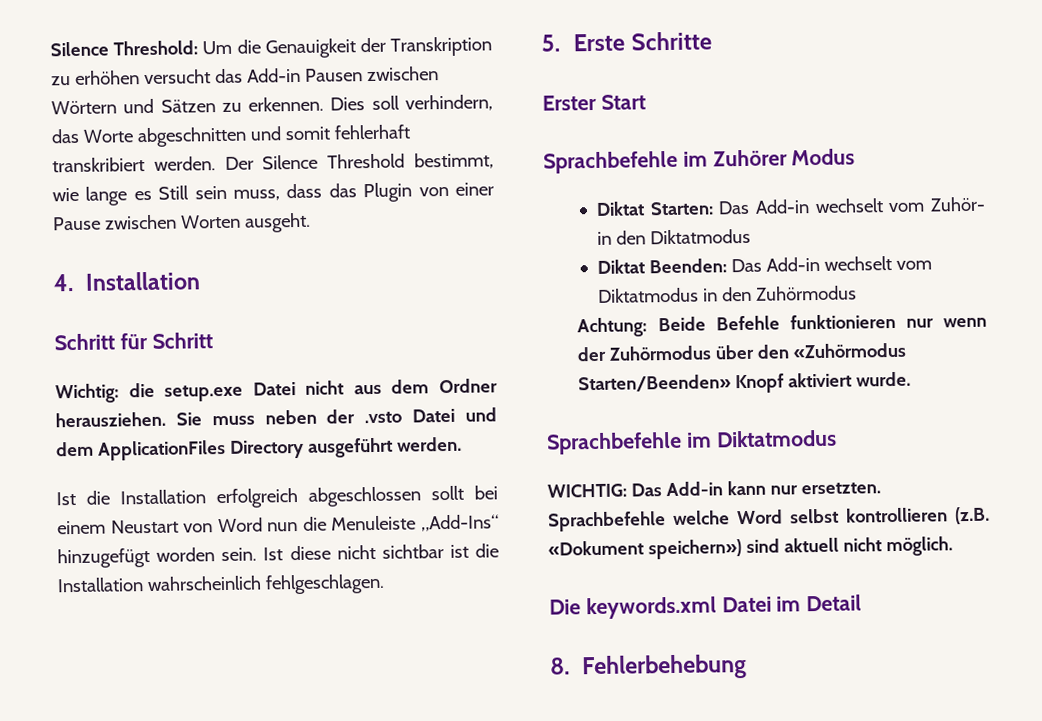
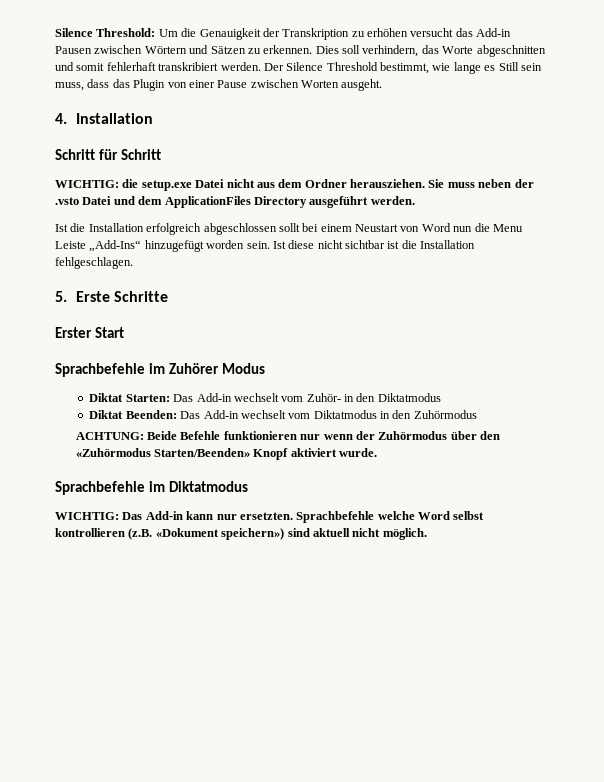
- Wichtig: die setup.exe Datei nicht aus dem Ordner herausziehen.
+ WICHTIG: die setup.exe Datei nicht aus dem Ordner herausziehen.
- Ist die Installation erfolgreich abgeschlossen sollt bei einem Neustart von Word nun die Menuleiste „Add-Ins“ hinzugefügt worden sein.
+ Ist die Installation erfolgreich abgeschlossen sollt bei einem Neustart von Word nun die Menu Leiste „Add-Ins“ hinzugefügt worden sein.
- Ist diese nicht sichtbar ist die Installation wahrscheinlich fehlgeschlagen.
+ Ist diese nicht sichtbar ist die Installation fehlgeschlagen.
- Achtung: Beide Befehle funktionieren nur wenn der Zuhörmodus über den «Zuhörmodus Starten/Beenden» Knopf aktiviert wurde.
+ ACHTUNG: Beide Befehle funktionieren nur wenn der Zuhörmodus über den «Zuhörmodus Starten/Beenden» Knopf aktiviert wurde.
- Die keywords.xml Datei im Detail
- 8. Fehlerbehebung

